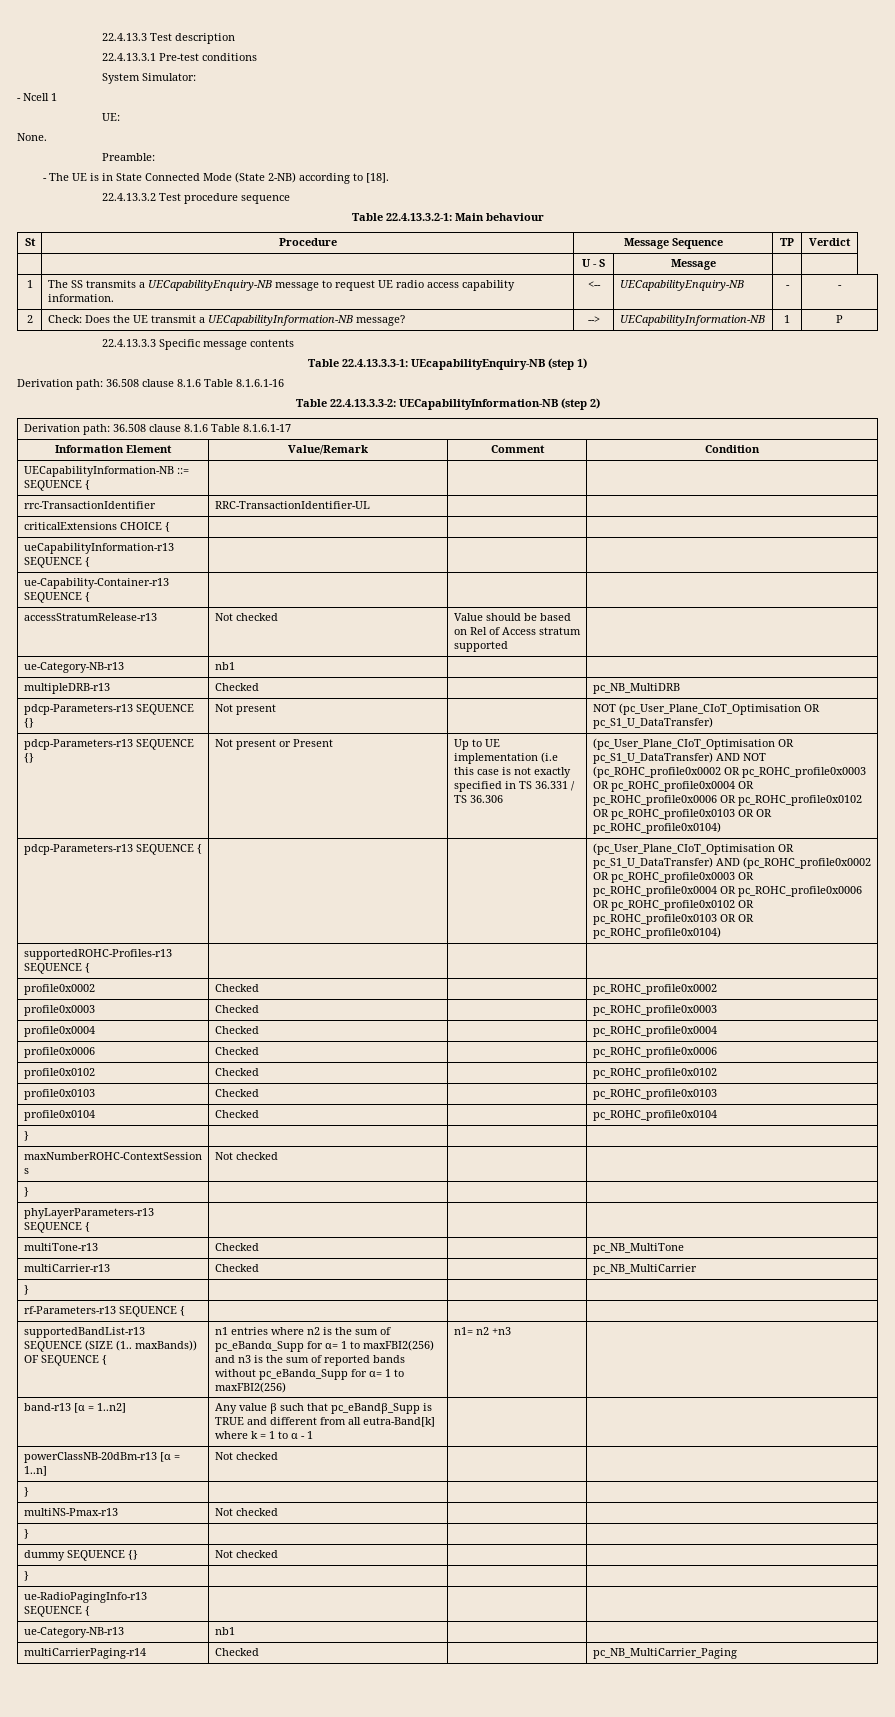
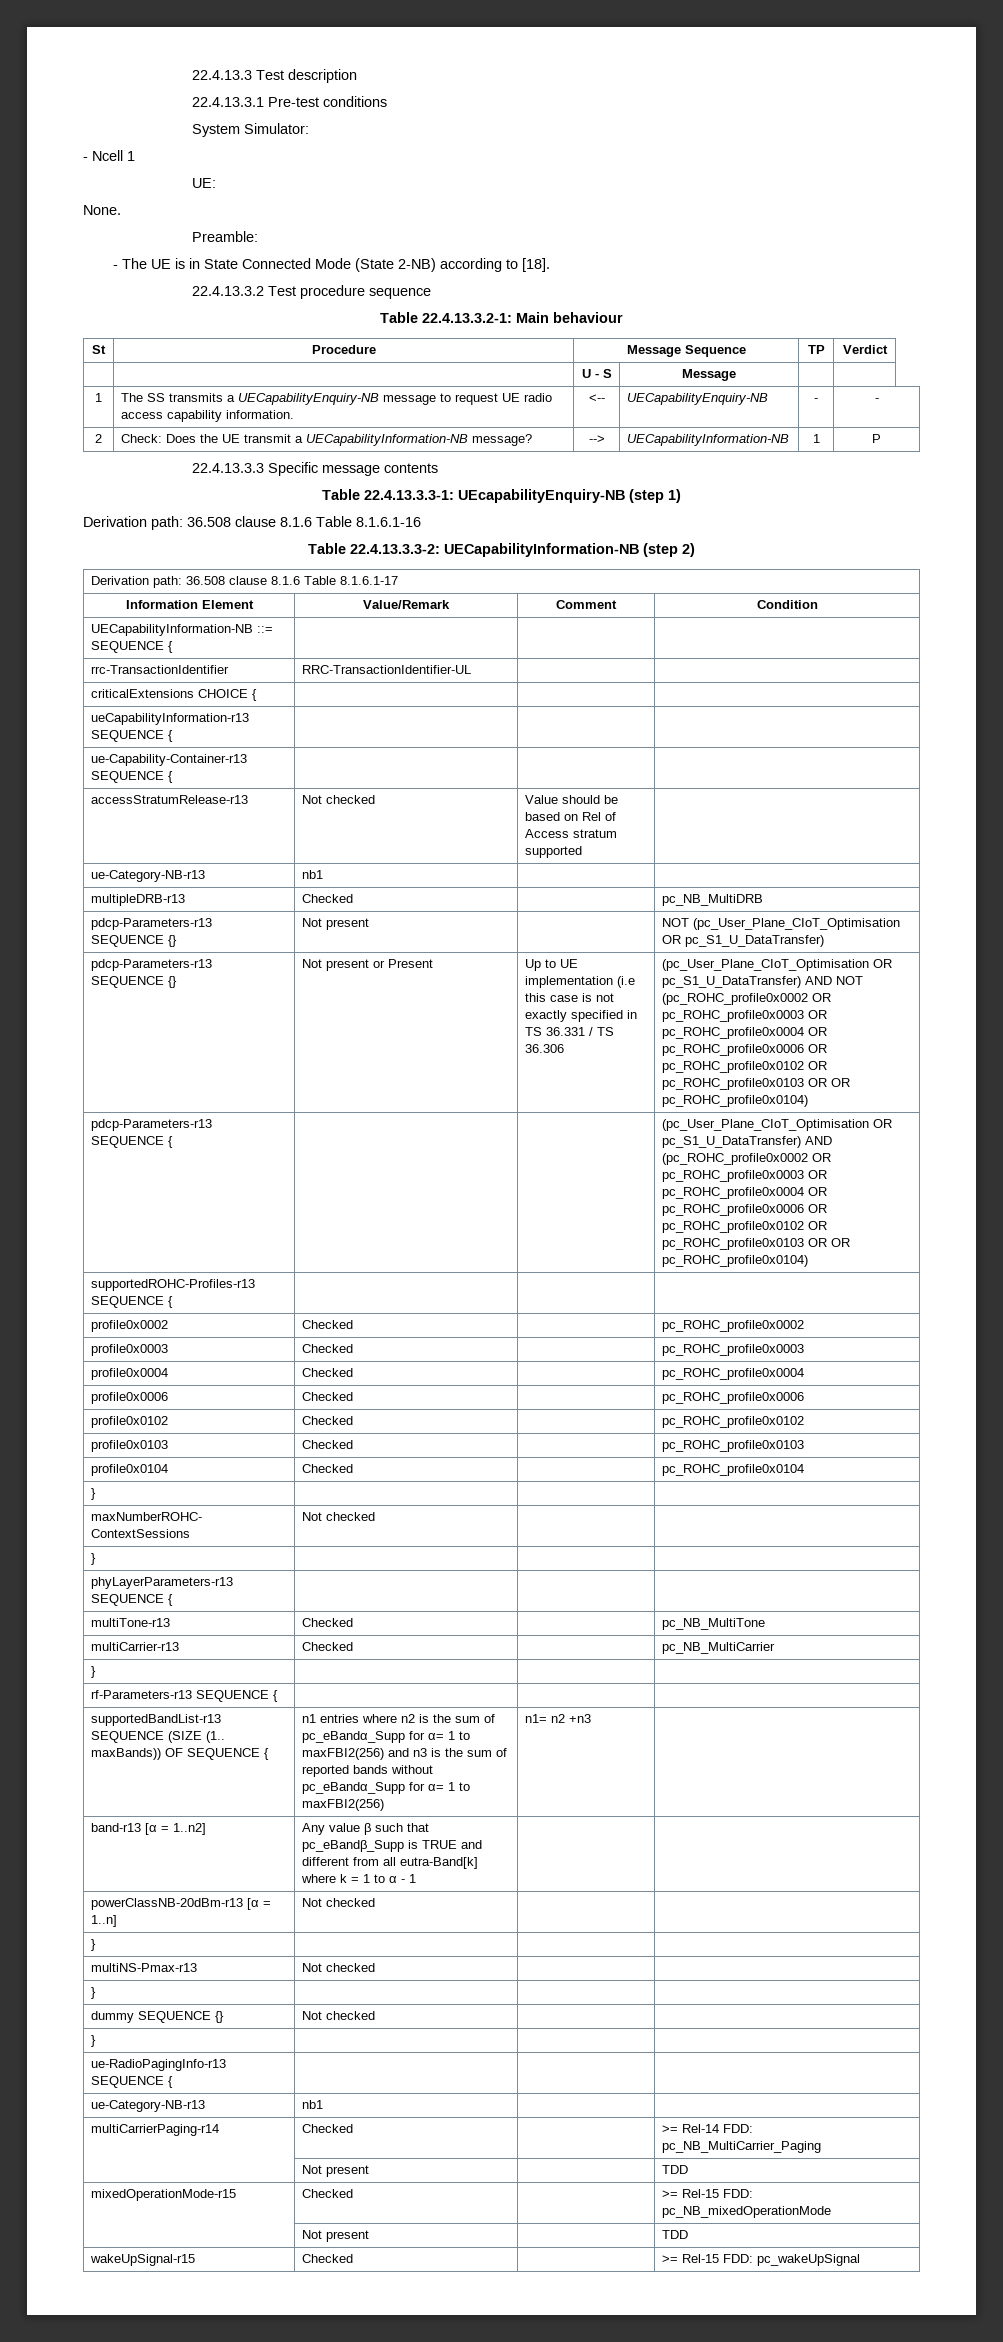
- multiCarrierPaging-r14 | Checked | | pc_NB_MultiCarrier_Paging
+ multiCarrierPaging-r14 | Checked | | >= Rel-14 FDD: pc_NB_MultiCarrier_Paging
+ | Not present | | TDD
+ mixedOperationMode-r15 | Checked | | >= Rel-15 FDD: pc_NB_mixedOperationMode
+ | Not present | | TDD
+ wakeUpSignal-r15 | Checked | | >= Rel-15 FDD: pc_wakeUpSignal

